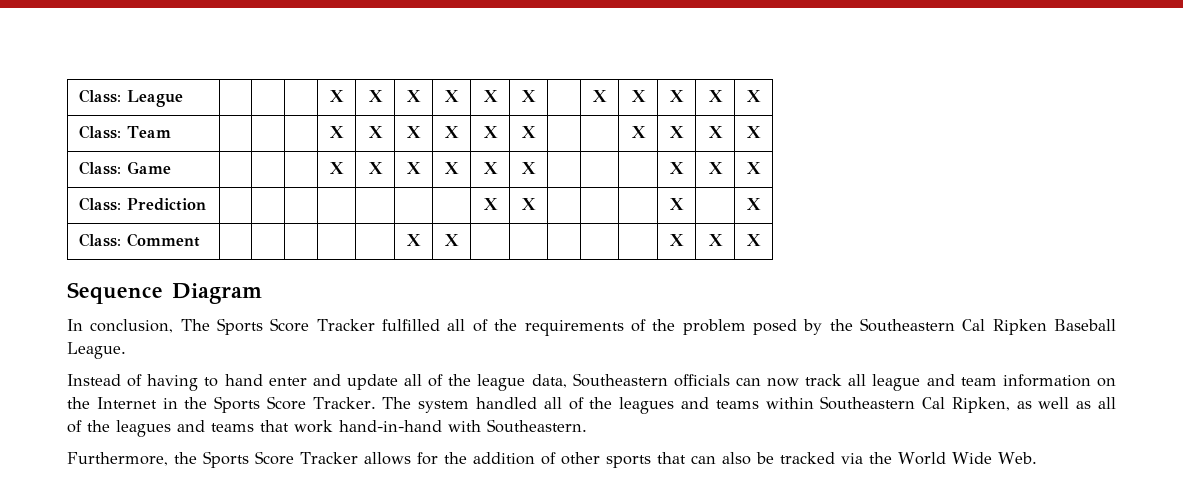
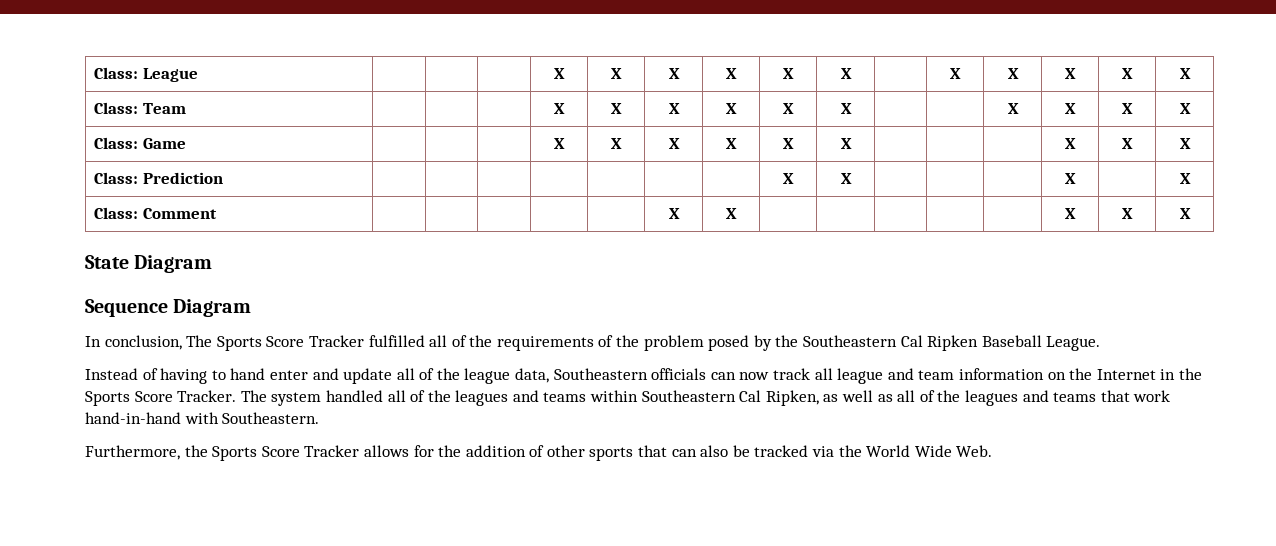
+ State Diagram

